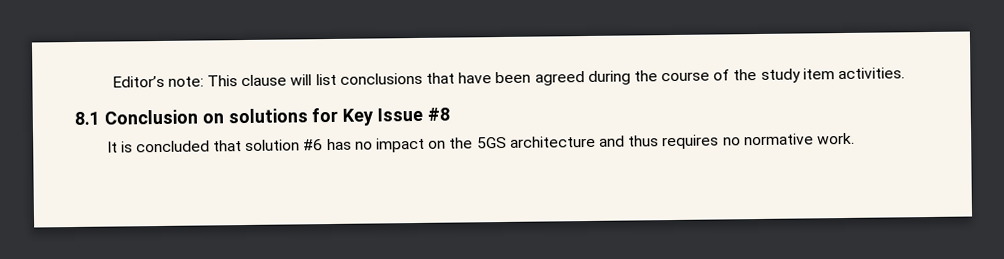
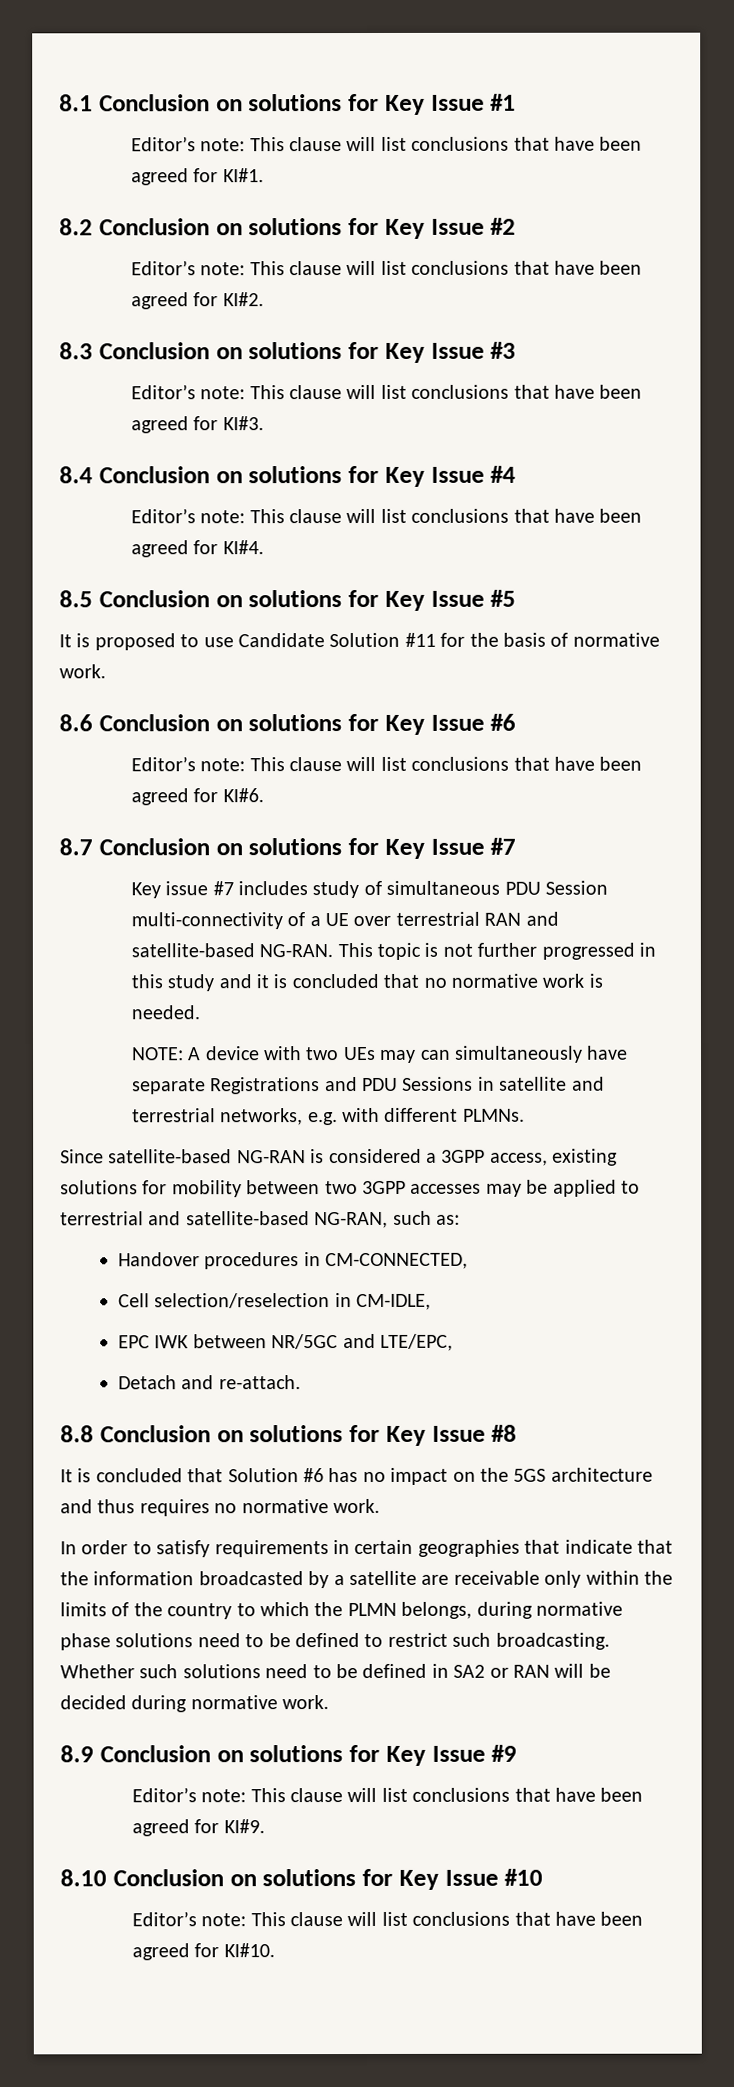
+ 8.1 Conclusion on solutions for Key Issue #1
- Editor’s note: This clause will list conclusions that have been agreed during the course of the study item activities.
- 8.1 Conclusion on solutions for Key Issue #8
+ Editor’s note: This clause will list conclusions that have been agreed for KI#1.
+ 8.2 Conclusion on solutions for Key Issue #2
+ Editor’s note: This clause will list conclusions that have been agreed for KI#2.
+ 8.3 Conclusion on solutions for Key Issue #3
+ Editor’s note: This clause will list conclusions that have been agreed for KI#3.
+ 8.4 Conclusion on solutions for Key Issue #4
+ Editor’s note: This clause will list conclusions that have been agreed for KI#4.
+ 8.5 Conclusion on solutions for Key Issue #5
+ It is proposed to use Candidate Solution #11 for the basis of normative work.
+ 8.6 Conclusion on solutions for Key Issue #6
+ Editor’s note: This clause will list conclusions that have been agreed for KI#6.
+ 8.7 Conclusion on solutions for Key Issue #7
+ Key issue #7 includes study of simultaneous PDU Session multi-connectivity of a UE over terrestrial RAN and satellite-based NG-RAN. This topic is not further progressed in this study and it is concluded that no normative work is needed.
+ NOTE: A device with two UEs may can simultaneously have separate Registrations and PDU Sessions in satellite and terrestrial networks, e.g. with different PLMNs.
+ Since satellite-based NG-RAN is considered a 3GPP access, existing solutions for mobility between two 3GPP accesses may be applied to terrestrial and satellite-based NG-RAN, such as:
+ Handover procedures in CM-CONNECTED,
+ Cell selection/reselection in CM-IDLE,
+ EPC IWK between NR/5GC and LTE/EPC,
+ Detach and re-attach.
+ 8.8 Conclusion on solutions for Key Issue #8
- It is concluded that solution #6 has no impact on the 5GS architecture and thus requires no normative work.
+ It is concluded that Solution #6 has no impact on the 5GS architecture and thus requires no normative work.
+ In order to satisfy requirements in certain geographies that indicate that the information broadcasted by a satellite are receivable only within the limits of the country to which the PLMN belongs, during normative phase solutions need to be defined to restrict such broadcasting. Whether such solutions need to be defined in SA2 or RAN will be decided during normative work.
+ 8.9 Conclusion on solutions for Key Issue #9
+ Editor’s note: This clause will list conclusions that have been agreed for KI#9.
+ 8.10 Conclusion on solutions for Key Issue #10
+ Editor’s note: This clause will list conclusions that have been agreed for KI#10.

